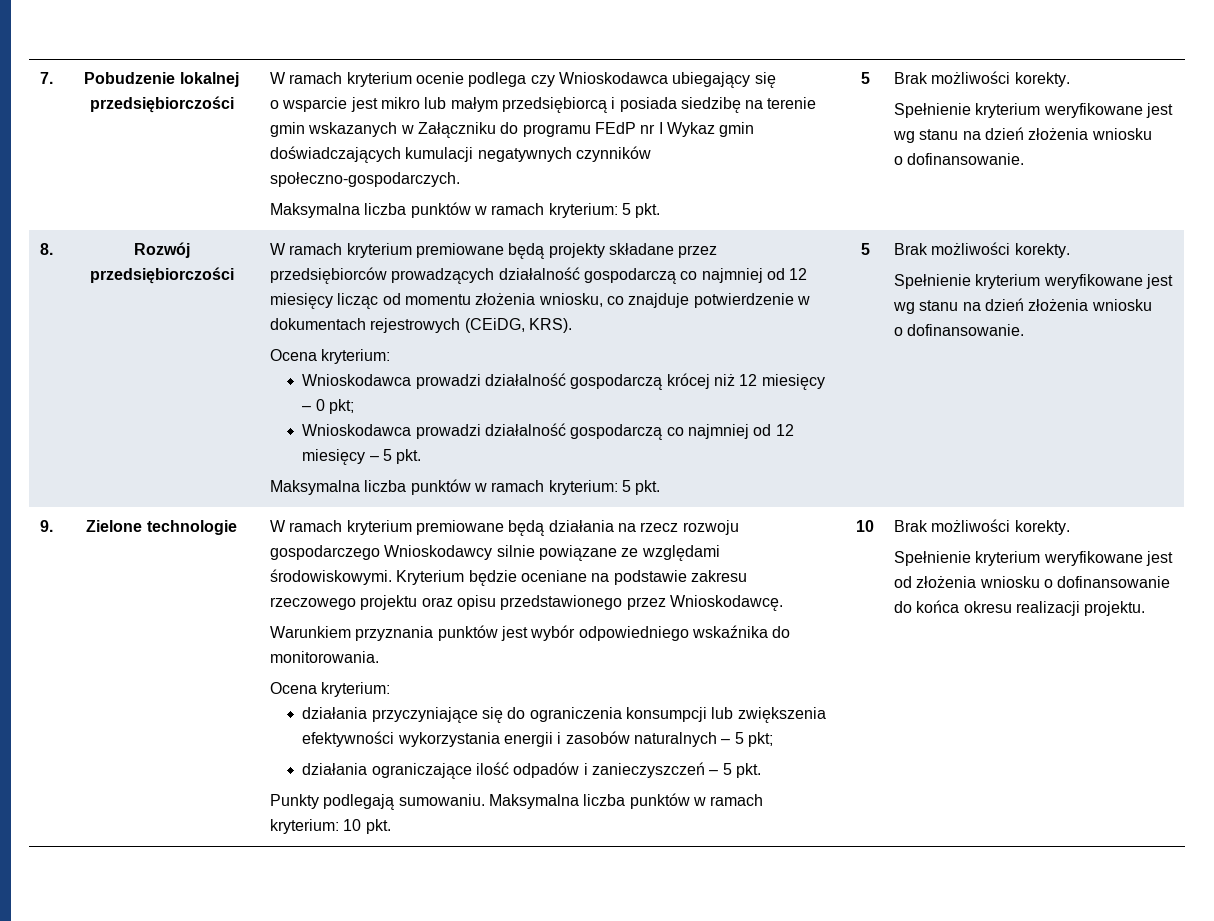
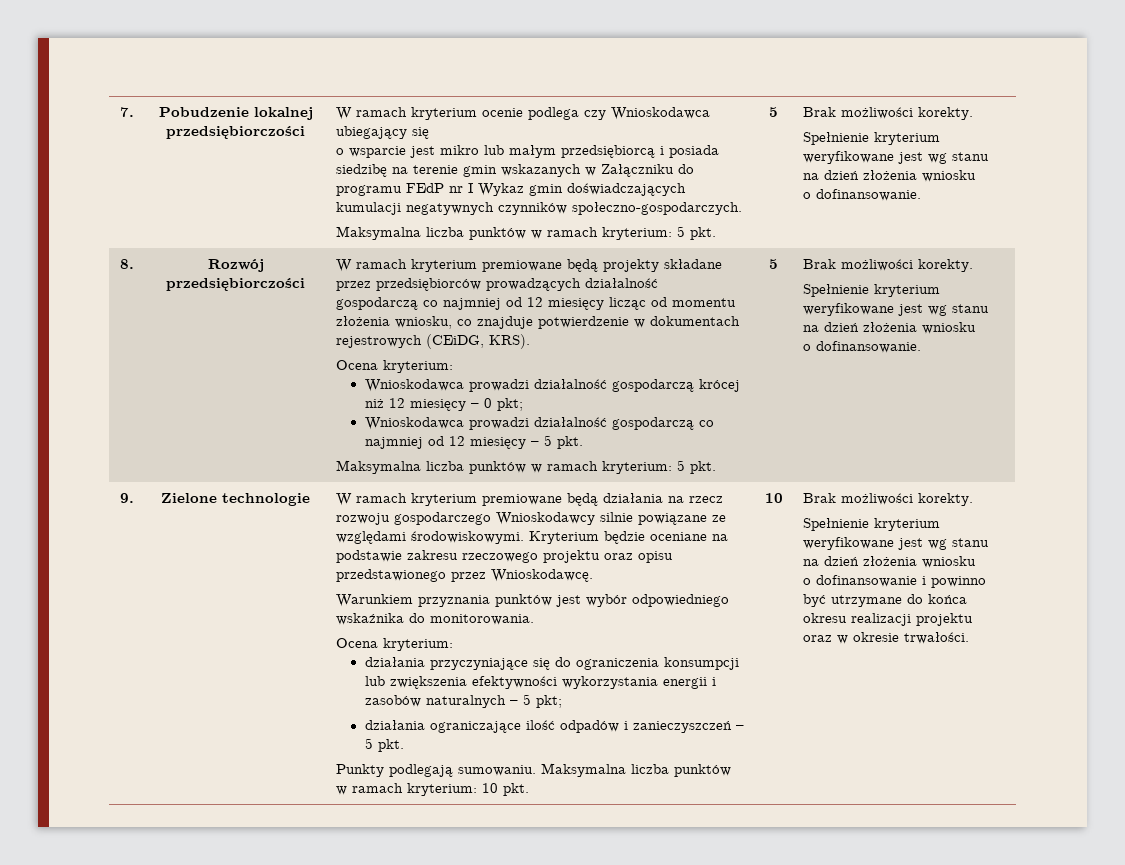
  10 | Brak możliwości korekty.
- Spełnienie kryterium weryfikowane jest od złożenia wniosku o dofinansowanie do końca okresu realizacji projektu.
+ Spełnienie kryterium weryfikowane jest wg stanu na dzień złożenia wniosku
+ o dofinansowanie i powinno być utrzymane do końca okresu realizacji projektu oraz w okresie trwałości.

